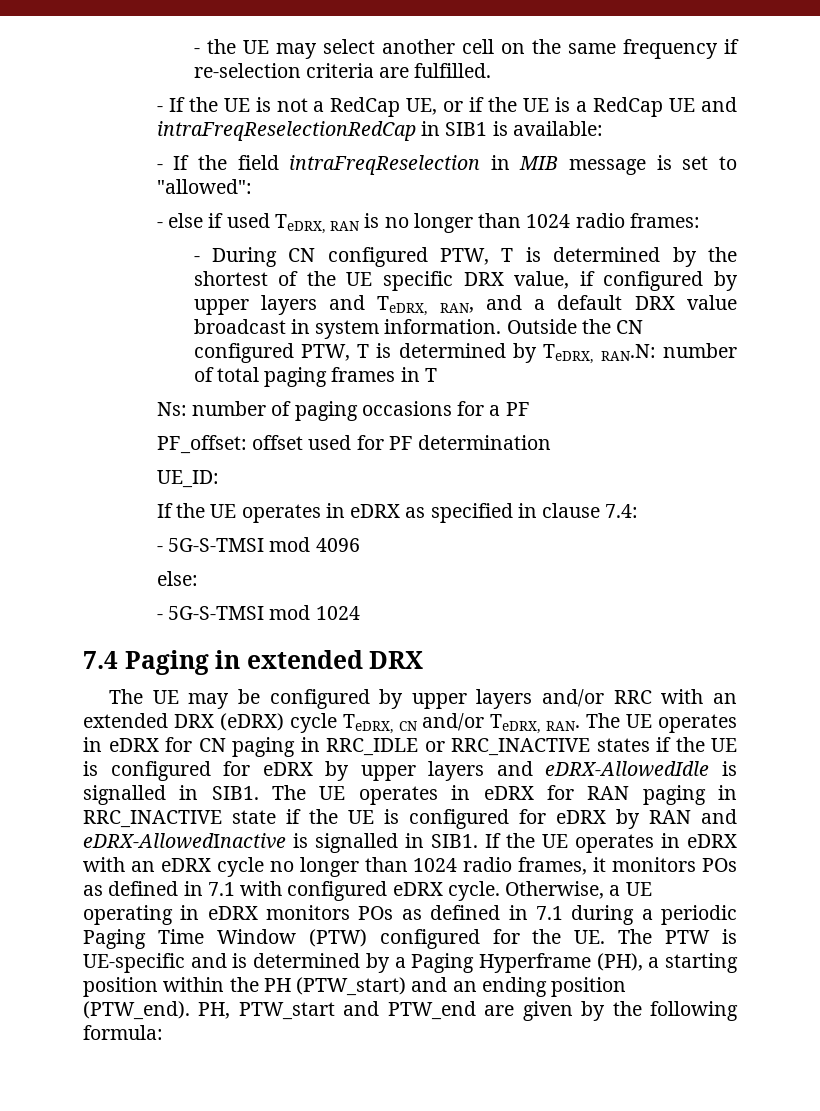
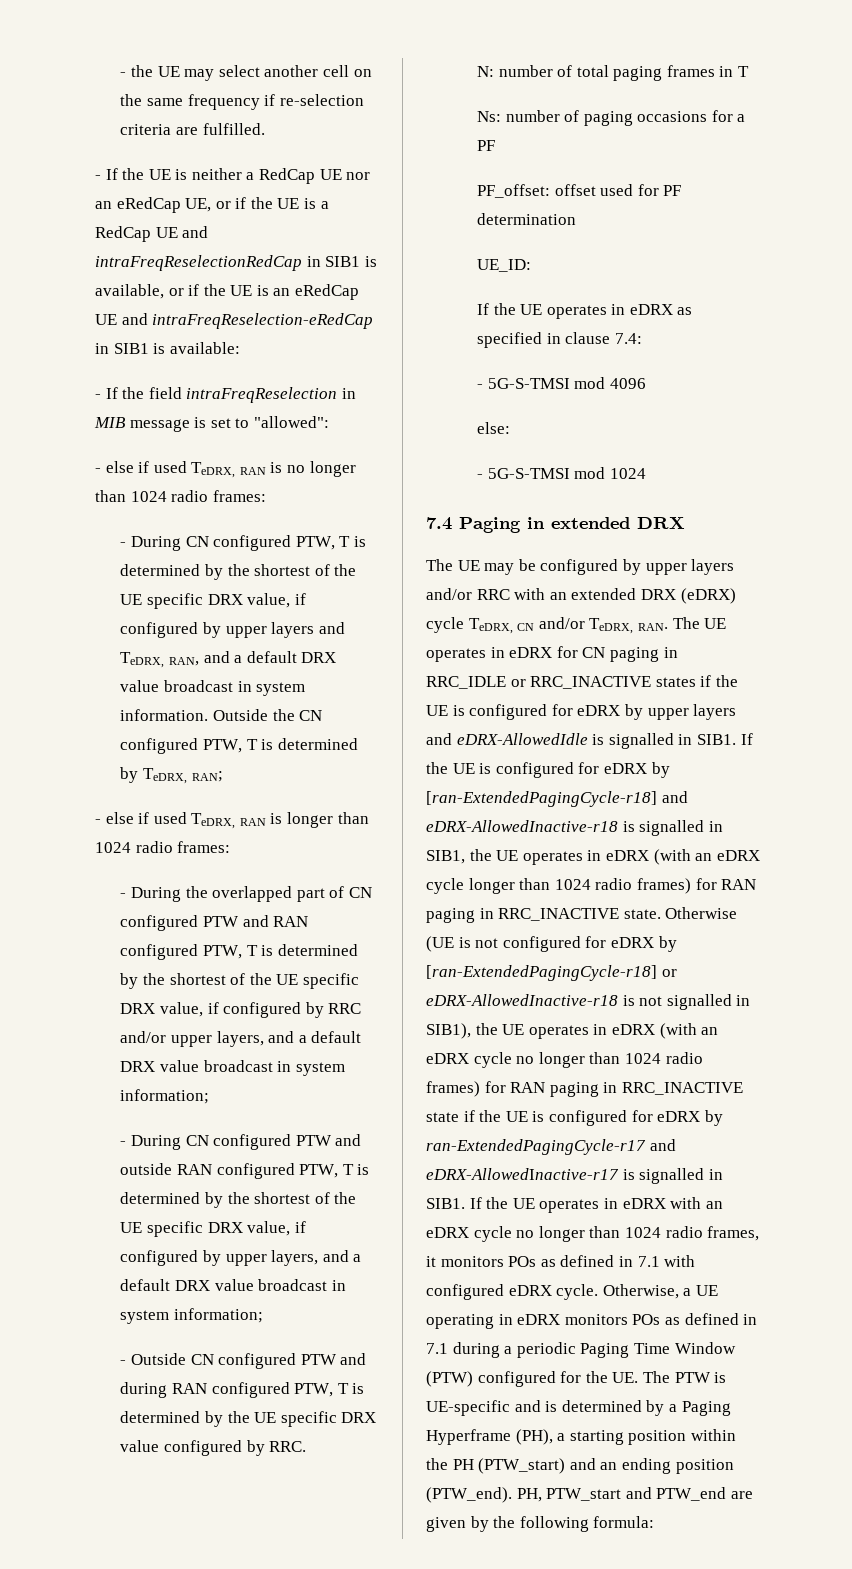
- - If the UE is not a RedCap UE, or if the UE is a RedCap UE and intraFreqReselectionRedCap in SIB1 is available:
+ - If the UE is neither a RedCap UE nor an eRedCap UE, or if the UE is a RedCap UE and intraFreqReselectionRedCap in SIB1 is available, or if the UE is an eRedCap UE and intraFreqReselection-eRedCap in SIB1 is available:
- Outside the CN configured PTW, T is determined by TeDRX, RAN.N: number of total paging frames in T
+ Outside the CN configured PTW, T is determined by TeDRX, RAN;
+ - else if used TeDRX, RAN is longer than 1024 radio frames:
+ - During the overlapped part of CN configured PTW and RAN configured PTW, T is determined by the shortest of the UE specific DRX value, if configured by RRC and/or upper layers, and a default DRX value broadcast in system information;
+ - During CN configured PTW and outside RAN configured PTW, T is determined by the shortest of the UE specific DRX value, if configured by upper layers, and a default DRX value broadcast in system information;
+ - Outside CN configured PTW and during RAN configured PTW, T is determined by the UE specific DRX value configured by RRC.
+ N: number of total paging frames in T
- The UE operates in eDRX for RAN paging in RRC_INACTIVE state if the UE is configured for eDRX by RAN and eDRX-AllowedInactive is signalled in SIB1.
+ If the UE is configured for eDRX by [ran-ExtendedPagingCycle-r18] and eDRX-AllowedInactive-r18 is signalled in SIB1, the UE operates in eDRX (with an eDRX cycle longer than 1024 radio frames) for RAN paging in RRC_INACTIVE state. Otherwise (UE is not configured for eDRX by [ran-ExtendedPagingCycle-r18] or eDRX-AllowedInactive-r18 is not signalled in SIB1), the UE operates in eDRX (with an eDRX cycle no longer than 1024 radio frames) for RAN paging in RRC_INACTIVE state if the UE is configured for eDRX by ran-ExtendedPagingCycle-r17 and eDRX-AllowedInactive-r17 is signalled in SIB1.

